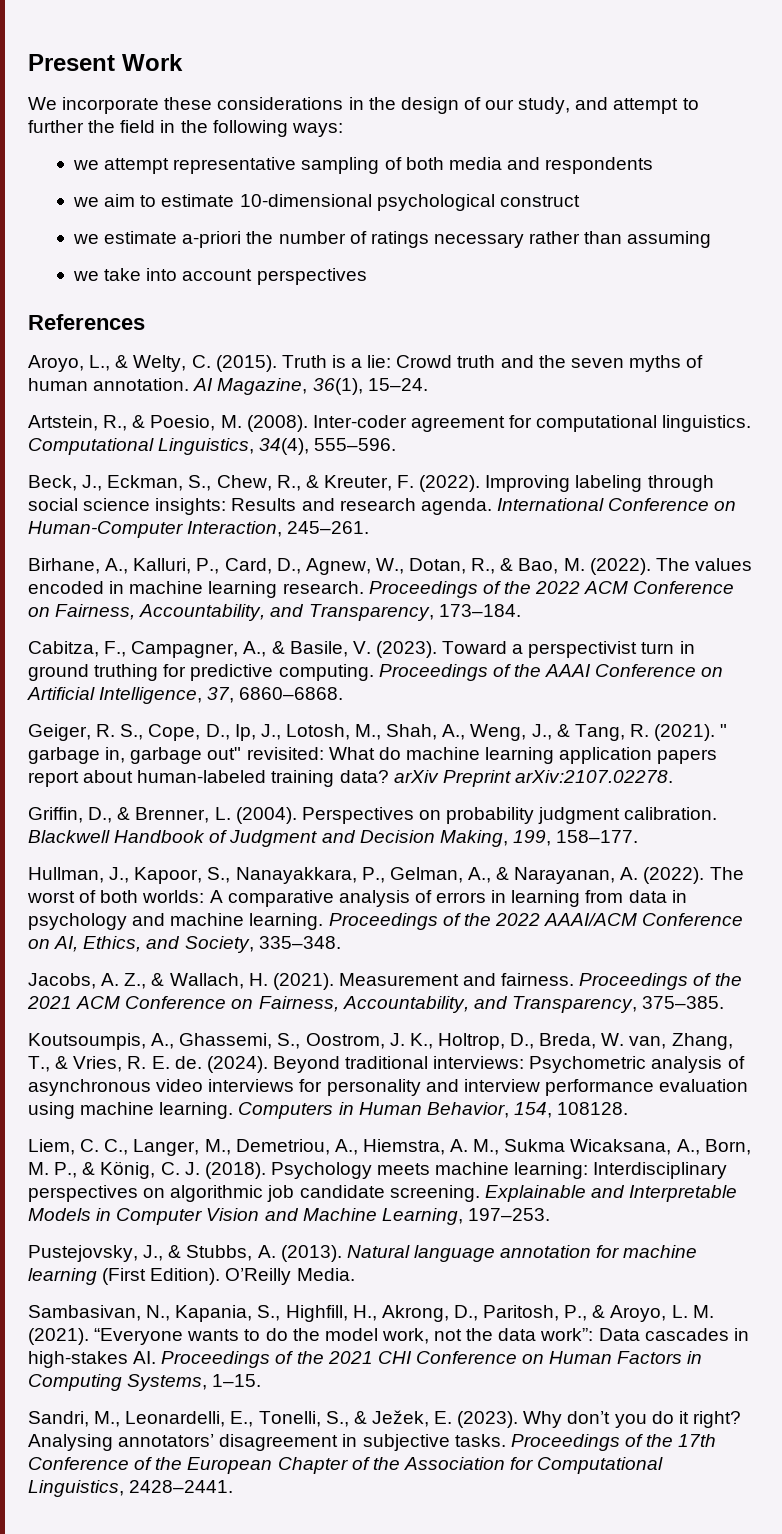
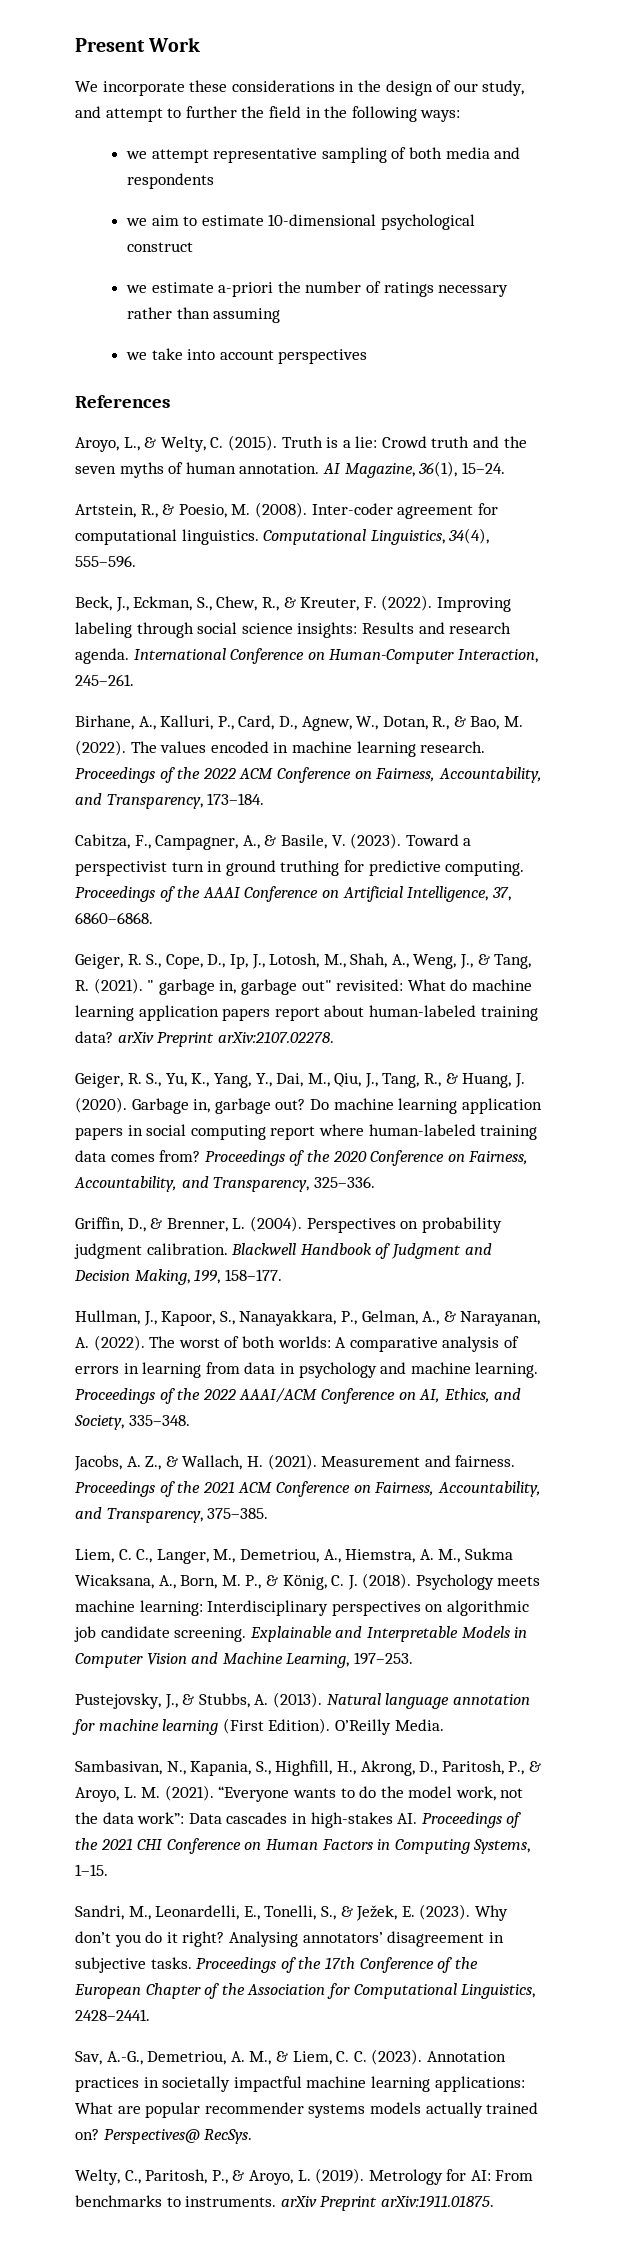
+ Geiger, R. S., Yu, K., Yang, Y., Dai, M., Qiu, J., Tang, R., & Huang, J. (2020). Garbage in, garbage out? Do machine learning application papers in social computing report where human-labeled training data comes from? Proceedings of the 2020 Conference on Fairness, Accountability, and Transparency, 325–336.
- Koutsoumpis, A., Ghassemi, S., Oostrom, J. K., Holtrop, D., Breda, W. van, Zhang, T., & Vries, R. E. de. (2024). Beyond traditional interviews: Psychometric analysis of asynchronous video interviews for personality and interview performance evaluation using machine learning. Computers in Human Behavior, 154, 108128.
+ Sav, A.-G., Demetriou, A. M., & Liem, C. C. (2023). Annotation practices in societally impactful machine learning applications: What are popular recommender systems models actually trained on? Perspectives@ RecSys.
+ Welty, C., Paritosh, P., & Aroyo, L. (2019). Metrology for AI: From benchmarks to instruments. arXiv Preprint arXiv:1911.01875.

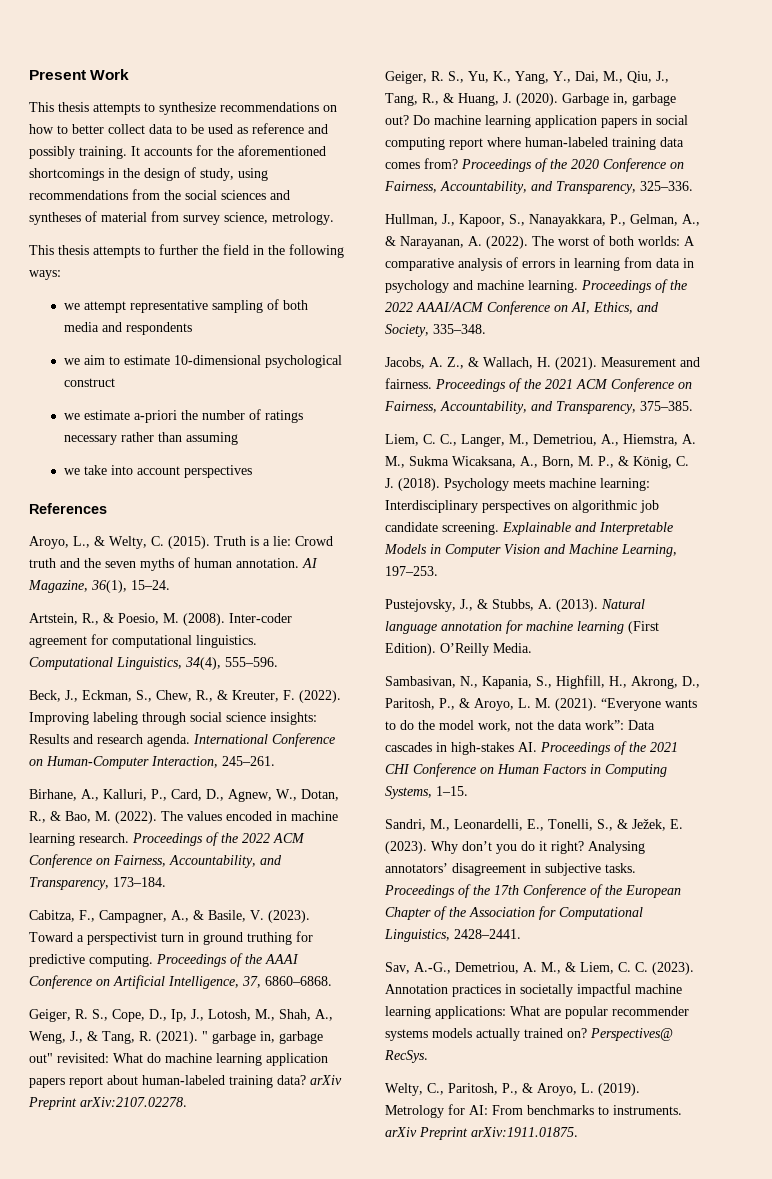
- We incorporate these considerations in the design of our study, and attempt to further the field in the following ways:
+ This thesis attempts to synthesize recommendations on how to better collect data to be used as reference and possibly training. It accounts for the aforementioned shortcomings in the design of study, using recommendations from the social sciences and syntheses of material from survey science, metrology.
+ This thesis attempts to further the field in the following ways:
- Griffin, D., & Brenner, L. (2004). Perspectives on probability judgment calibration. Blackwell Handbook of Judgment and Decision Making, 199, 158–177.

